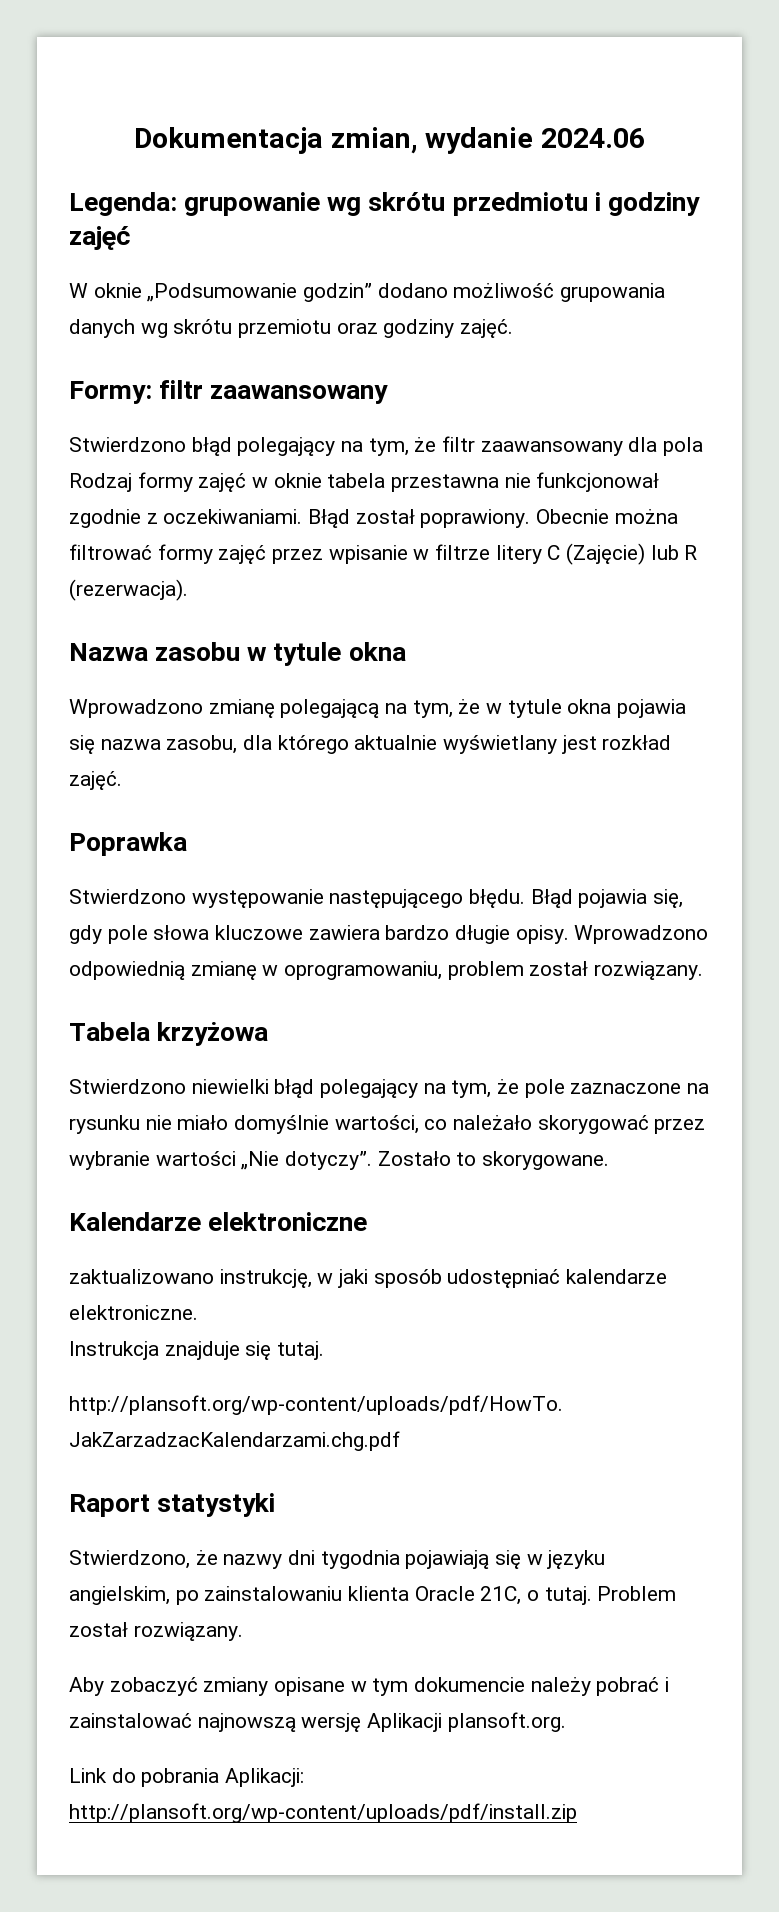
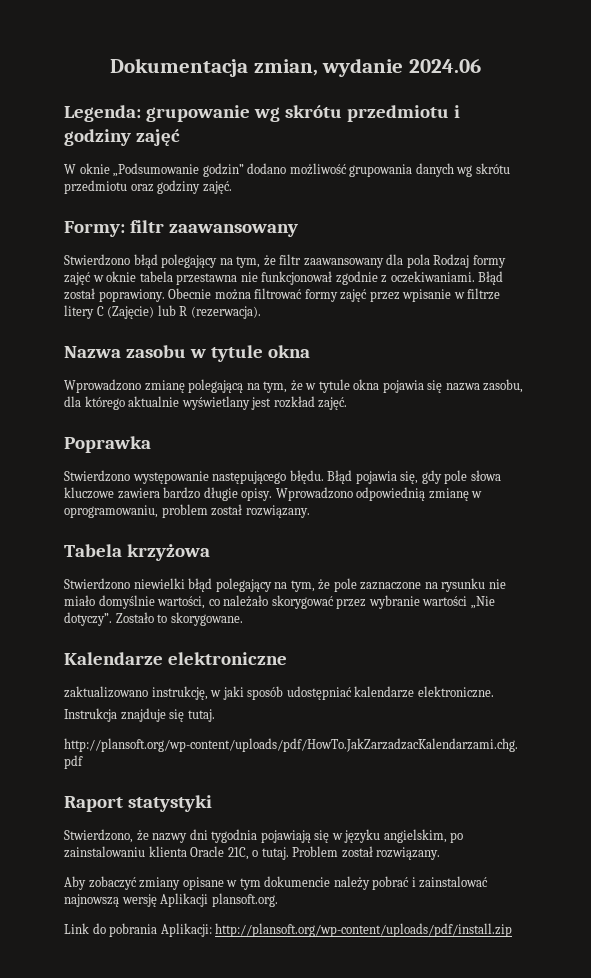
- W oknie „Podsumowanie godzin” dodano możliwość grupowania danych wg skrótu przemiotu oraz godziny zajęć.
+ W oknie „Podsumowanie godzin” dodano możliwość grupowania danych wg skrótu przedmiotu oraz godziny zajęć.

